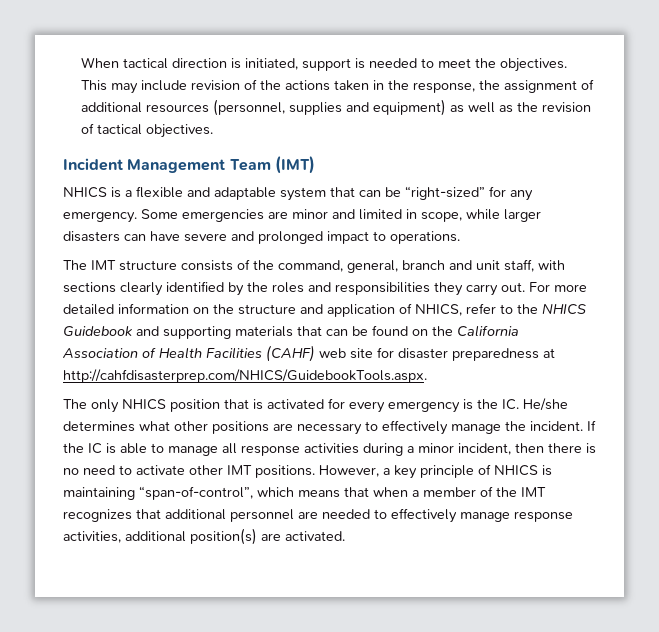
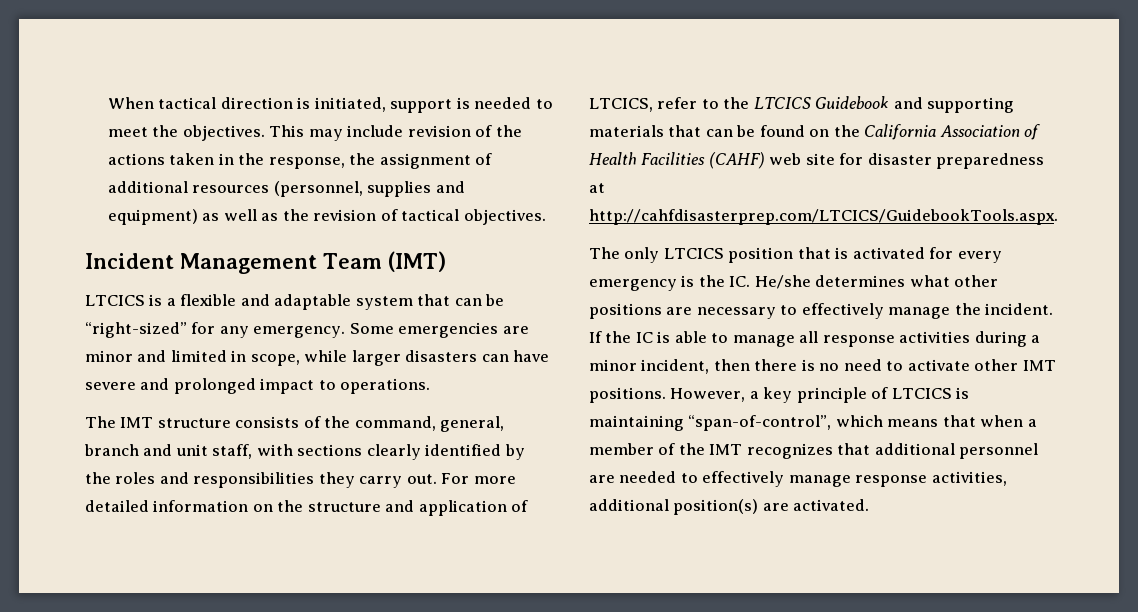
- NHICS is a flexible and adaptable system that can be “right-sized” for any emergency.
+ LTCICS is a flexible and adaptable system that can be “right-sized” for any emergency.
- For more detailed information on the structure and application of NHICS, refer to the NHICS Guidebook and supporting materials that can be found on the California Association of Health Facilities (CAHF) web site for disaster preparedness at http://cahfdisasterprep.com/NHICS/GuidebookTools.aspx.
+ For more detailed information on the structure and application of LTCICS, refer to the LTCICS Guidebook and supporting materials that can be found on the California Association of Health Facilities (CAHF) web site for disaster preparedness at http://cahfdisasterprep.com/LTCICS/GuidebookTools.aspx.
- The only NHICS position that is activated for every emergency is the IC. He/she determines what other positions are necessary to effectively manage the incident.
+ The only LTCICS position that is activated for every emergency is the IC. He/she determines what other positions are necessary to effectively manage the incident.
- However, a key principle of NHICS is maintaining “span-of-control”, which means that when a member of the IMT recognizes that additional personnel are needed to effectively manage response activities, additional position(s) are activated.
+ However, a key principle of LTCICS is maintaining “span-of-control”, which means that when a member of the IMT recognizes that additional personnel are needed to effectively manage response activities, additional position(s) are activated.

